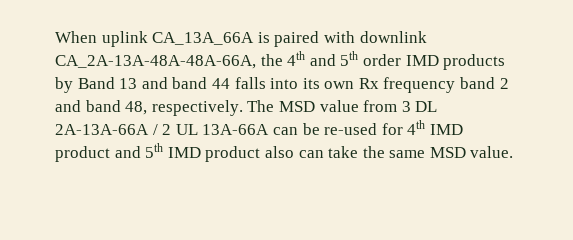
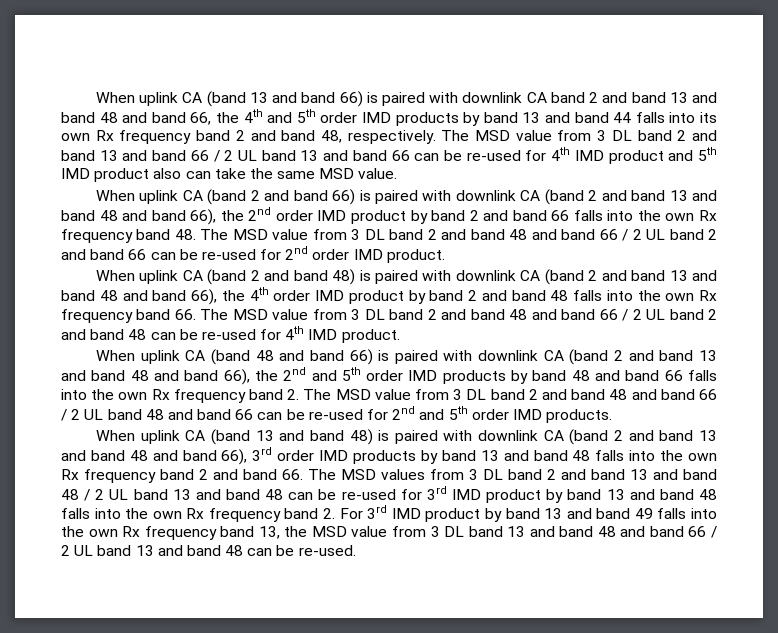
- When uplink CA_13A_66A is paired with downlink CA_2A-13A-48A-48A-66A, the 4th and 5th order IMD products by Band 13 and band 44 falls into its own Rx frequency band 2 and band 48, respectively.
+ When uplink CA (band 13 and band 66) is paired with downlink CA band 2 and band 13 and band 48 and band 66, the 4th and 5th order IMD products by band 13 and band 44 falls into its own Rx frequency band 2 and band 48, respectively.
- The MSD value from 3 DL 2A-13A-66A / 2 UL 13A-66A can be re-used for 4th IMD product and 5th IMD product also can take the same MSD value.
+ The MSD value from 3 DL band 2 and band 13 and band 66 / 2 UL band 13 and band 66 can be re-used for 4th IMD product and 5th IMD product also can take the same MSD value.
+ When uplink CA (band 2 and band 66) is paired with downlink CA (band 2 and band 13 and band 48 and band 66), the 2nd order IMD product by band 2 and band 66 falls into the own Rx frequency band 48. The MSD value from 3 DL band 2 and band 48 and band 66 / 2 UL band 2 and band 66 can be re-used for 2nd order IMD product.
+ When uplink CA (band 2 and band 48) is paired with downlink CA (band 2 and band 13 and band 48 and band 66), the 4th order IMD product by band 2 and band 48 falls into the own Rx frequency band 66. The MSD value from 3 DL band 2 and band 48 and band 66 / 2 UL band 2 and band 48 can be re-used for 4th IMD product.
+ When uplink CA (band 48 and band 66) is paired with downlink CA (band 2 and band 13 and band 48 and band 66), the 2nd and 5th order IMD products by band 48 and band 66 falls into the own Rx frequency band 2. The MSD value from 3 DL band 2 and band 48 and band 66 / 2 UL band 48 and band 66 can be re-used for 2nd and 5th order IMD products.
+ When uplink CA (band 13 and band 48) is paired with downlink CA (band 2 and band 13 and band 48 and band 66), 3rd order IMD products by band 13 and band 48 falls into the own Rx frequency band 2 and band 66. The MSD values from 3 DL band 2 and band 13 and band 48 / 2 UL band 13 and band 48 can be re-used for 3rd IMD product by band 13 and band 48 falls into the own Rx frequency band 2. For 3rd IMD product by band 13 and band 49 falls into the own Rx frequency band 13, the MSD value from 3 DL band 13 and band 48 and band 66 / 2 UL band 13 and band 48 can be re-used.

